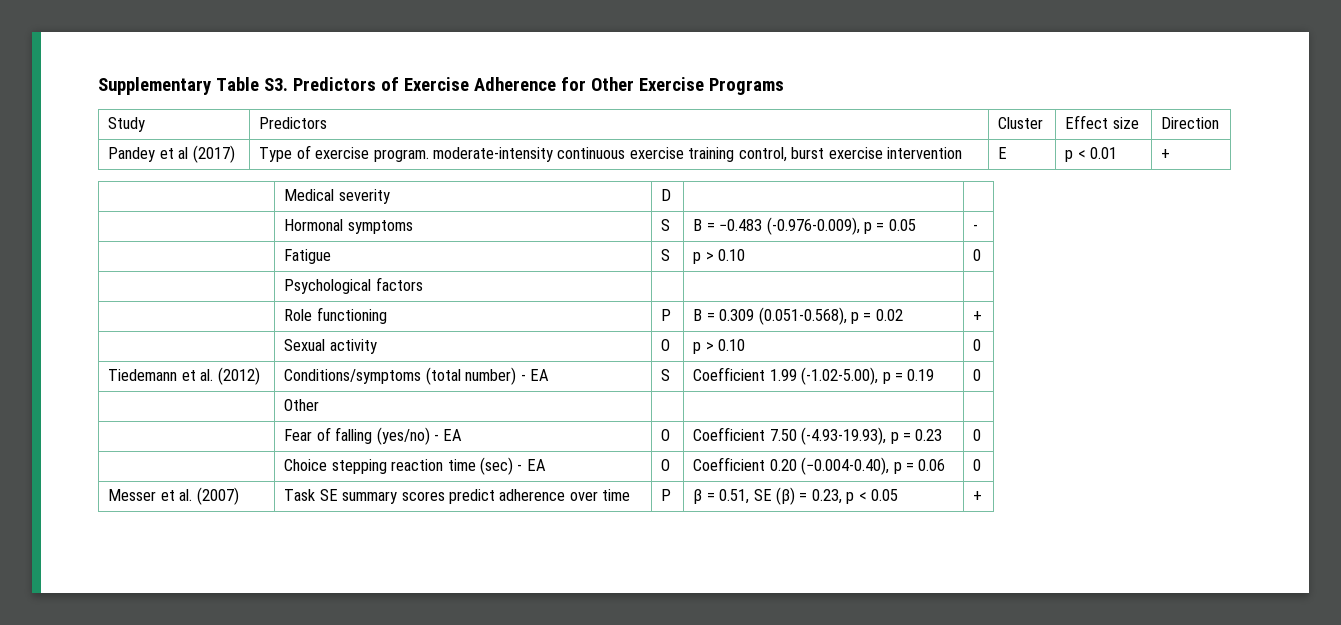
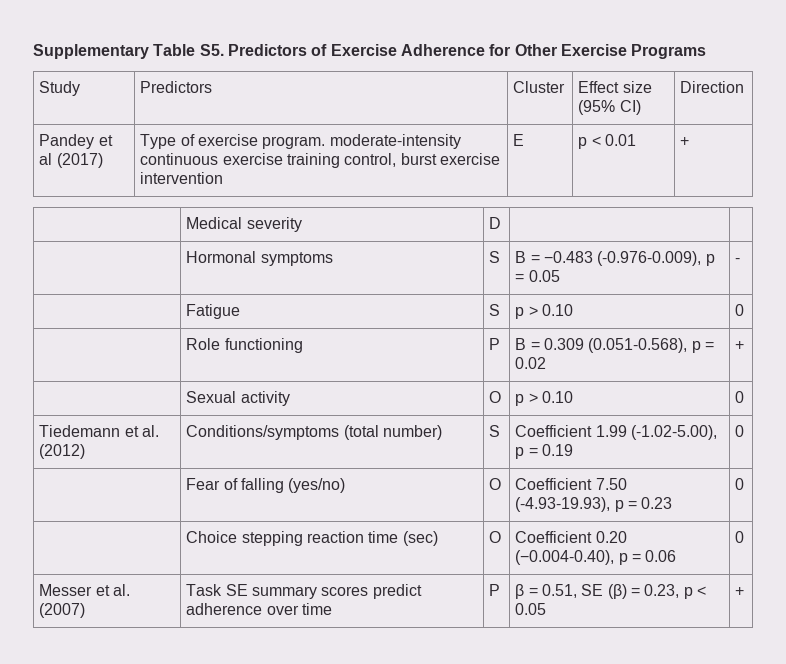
- Supplementary Table S3. Predictors of Exercise Adherence for Other Exercise Programs
+ Supplementary Table S5. Predictors of Exercise Adherence for Other Exercise Programs
- Study | Predictors | Cluster | Effect size | Direction
+ Study | Predictors | Cluster | Effect size (95% CI) | Direction
- | Psychological factors | | |
- Tiedemann et al. (2012) | Conditions/symptoms (total number) - EA | S | Coefficient 1.99 (-1.02-5.00), p = 0.19 | 0
+ Tiedemann et al. (2012) | Conditions/symptoms (total number) | S | Coefficient 1.99 (-1.02-5.00), p = 0.19 | 0
- | Other | | |
- | Fear of falling (yes/no) - EA | O | Coefficient 7.50 (-4.93-19.93), p = 0.23 | 0
+ | Fear of falling (yes/no) | O | Coefficient 7.50 (-4.93-19.93), p = 0.23 | 0
- | Choice stepping reaction time (sec) - EA | O | Coefficient 0.20 (−0.004-0.40), p = 0.06 | 0
+ | Choice stepping reaction time (sec) | O | Coefficient 0.20 (−0.004-0.40), p = 0.06 | 0

